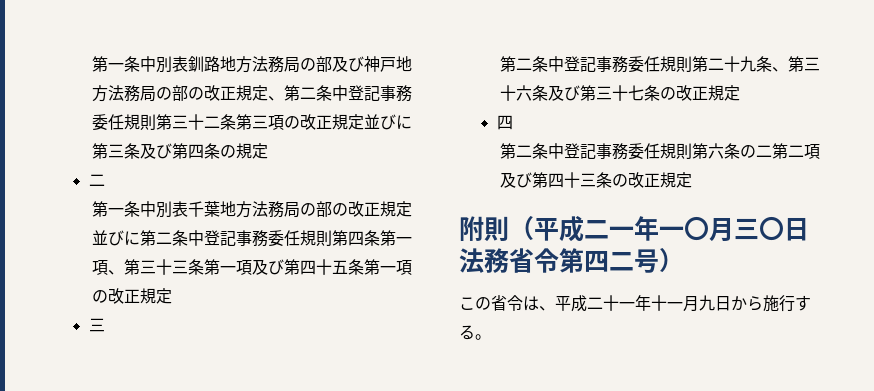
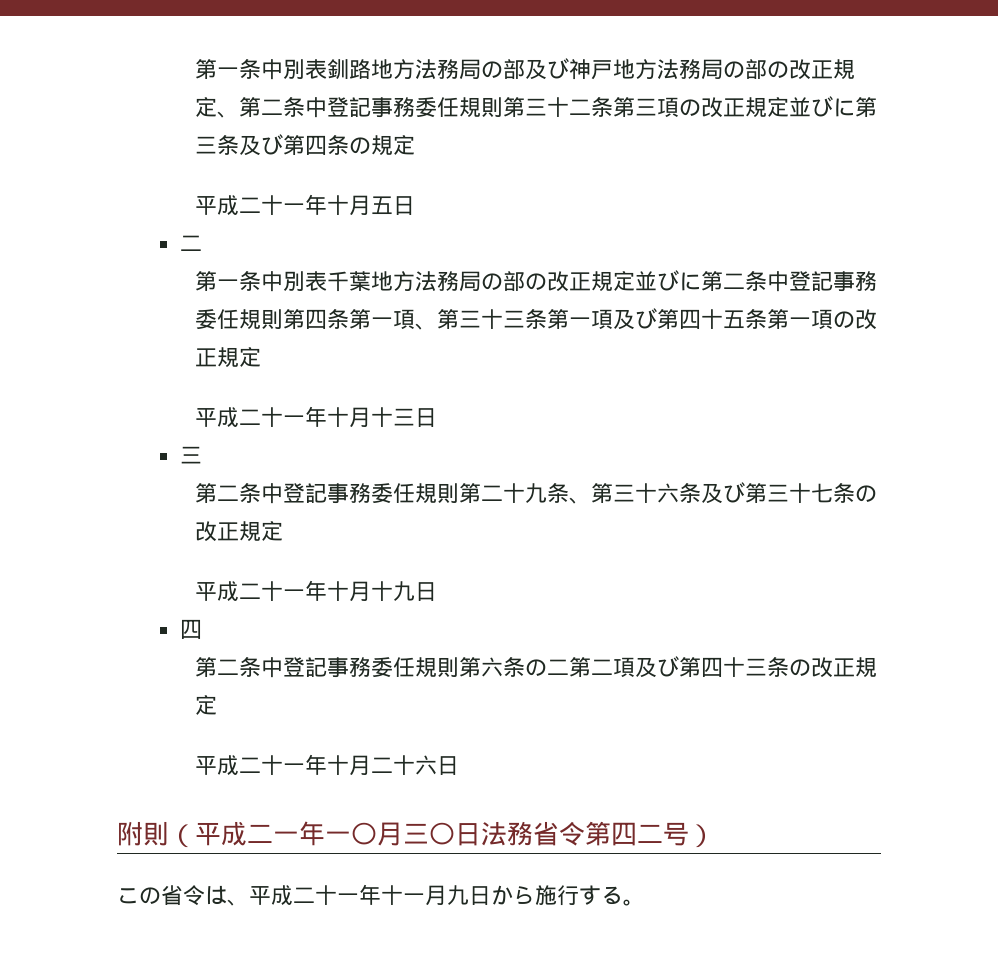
+ 平成二十一年十月五日
+ 平成二十一年十月十三日
+ 平成二十一年十月十九日
+ 平成二十一年十月二十六日

